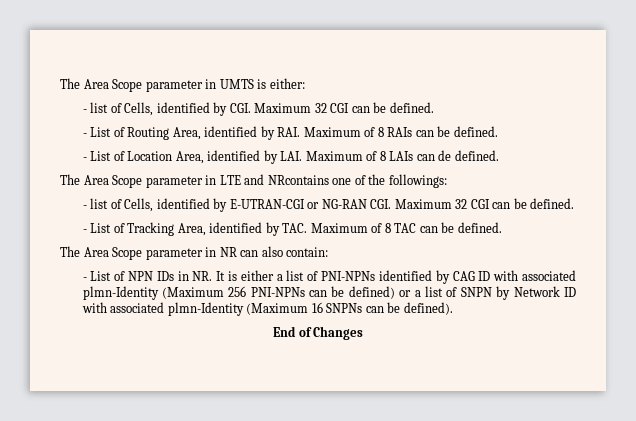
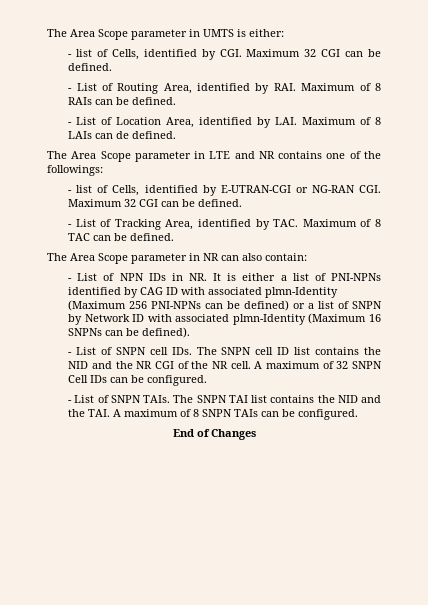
- The Area Scope parameter in LTE and NRcontains one of the followings:
+ The Area Scope parameter in LTE and NR contains one of the followings:
+ - List of SNPN cell IDs. The SNPN cell ID list contains the NID and the NR CGI of the NR cell. A maximum of 32 SNPN Cell IDs can be configured.
+ - List of SNPN TAIs. The SNPN TAI list contains the NID and the TAI. A maximum of 8 SNPN TAIs can be configured.

